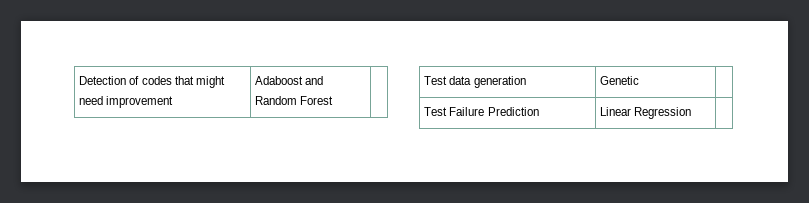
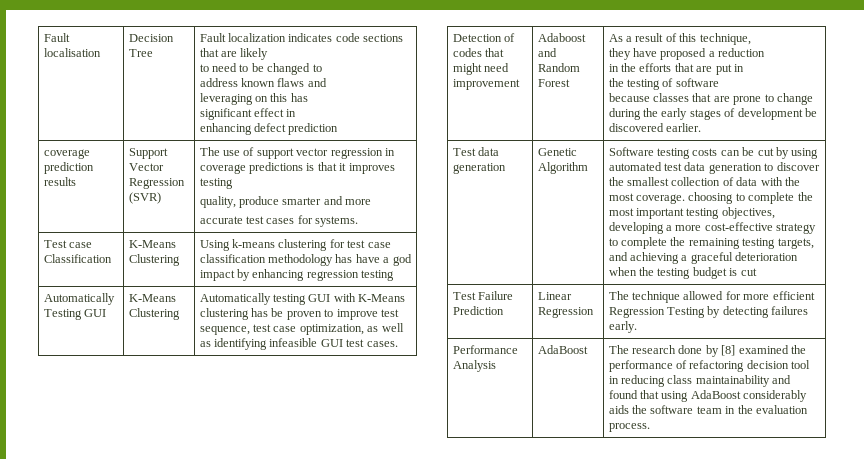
+ Fault localisation | Decision Tree | Fault localization indicates code sections that are likely
+ to need to be changed to
+ address known flaws and
+ leveraging on this has
+ significant effect in
+ enhancing defect prediction
+ coverage prediction results | Support Vector Regression (SVR) | The use of support vector regression in coverage predictions is that it improves testing
+ quality, produce smarter and more
+ accurate test cases for systems.
+ Test case Classification | K-Means Clustering | Using k-means clustering for test case classification methodology has have a god impact by enhancing regression testing
+ Automatically Testing GUI | K-Means Clustering | Automatically testing GUI with K-Means clustering has be proven to improve test sequence, test case optimization, as well as identifying infeasible GUI test cases.
- Test data generation | Genetic |
+ As a result of this technique,
+ they have proposed a reduction
+ in the efforts that are put in
+ the testing of software
+ because classes that are prone to change during the early stages of development be discovered earlier.
+ Test data generation | Genetic Algorithm | Software testing costs can be cut by using automated test data generation to discover the smallest collection of data with the most coverage. choosing to complete the most important testing objectives, developing a more cost-effective strategy to complete the remaining testing targets, and achieving a graceful deterioration when the testing budget is cut
- Test Failure Prediction | Linear Regression |
+ Test Failure Prediction | Linear Regression | The technique allowed for more efficient Regression Testing by detecting failures early.
+ Performance Analysis | AdaBoost | The research done by [8] examined the performance of refactoring decision tool in reducing class maintainability and found that using AdaBoost considerably aids the software team in the evaluation process.

